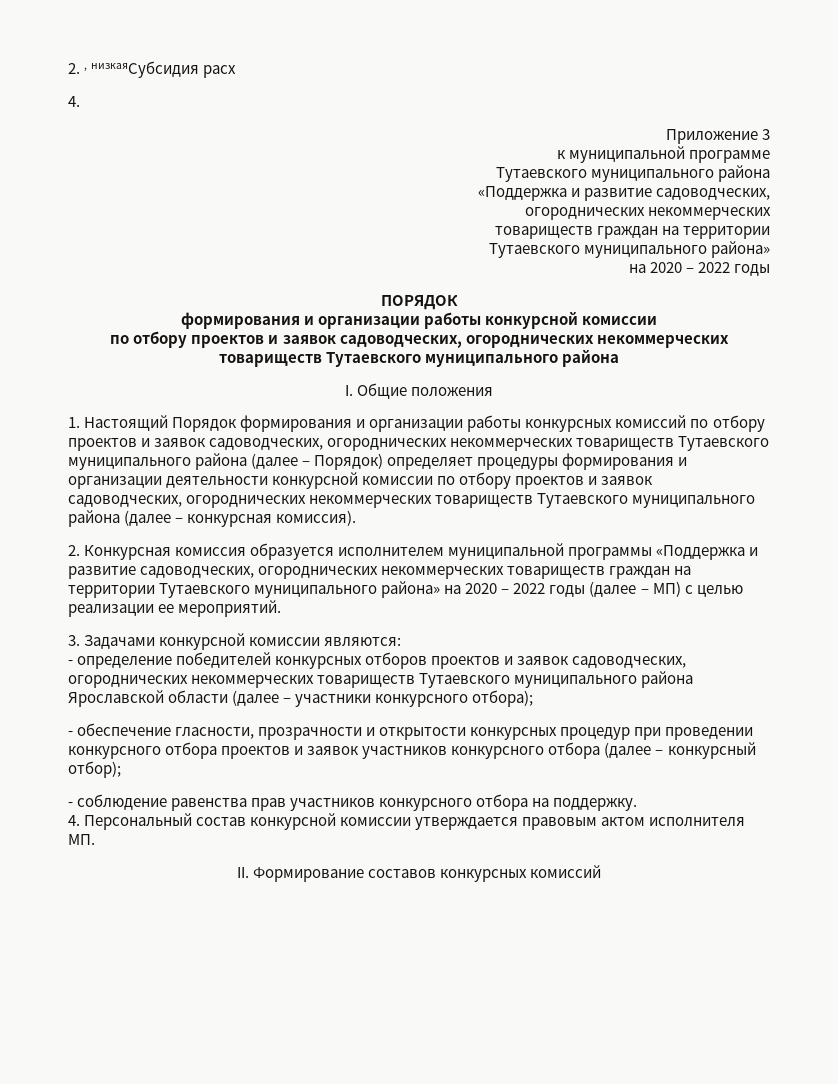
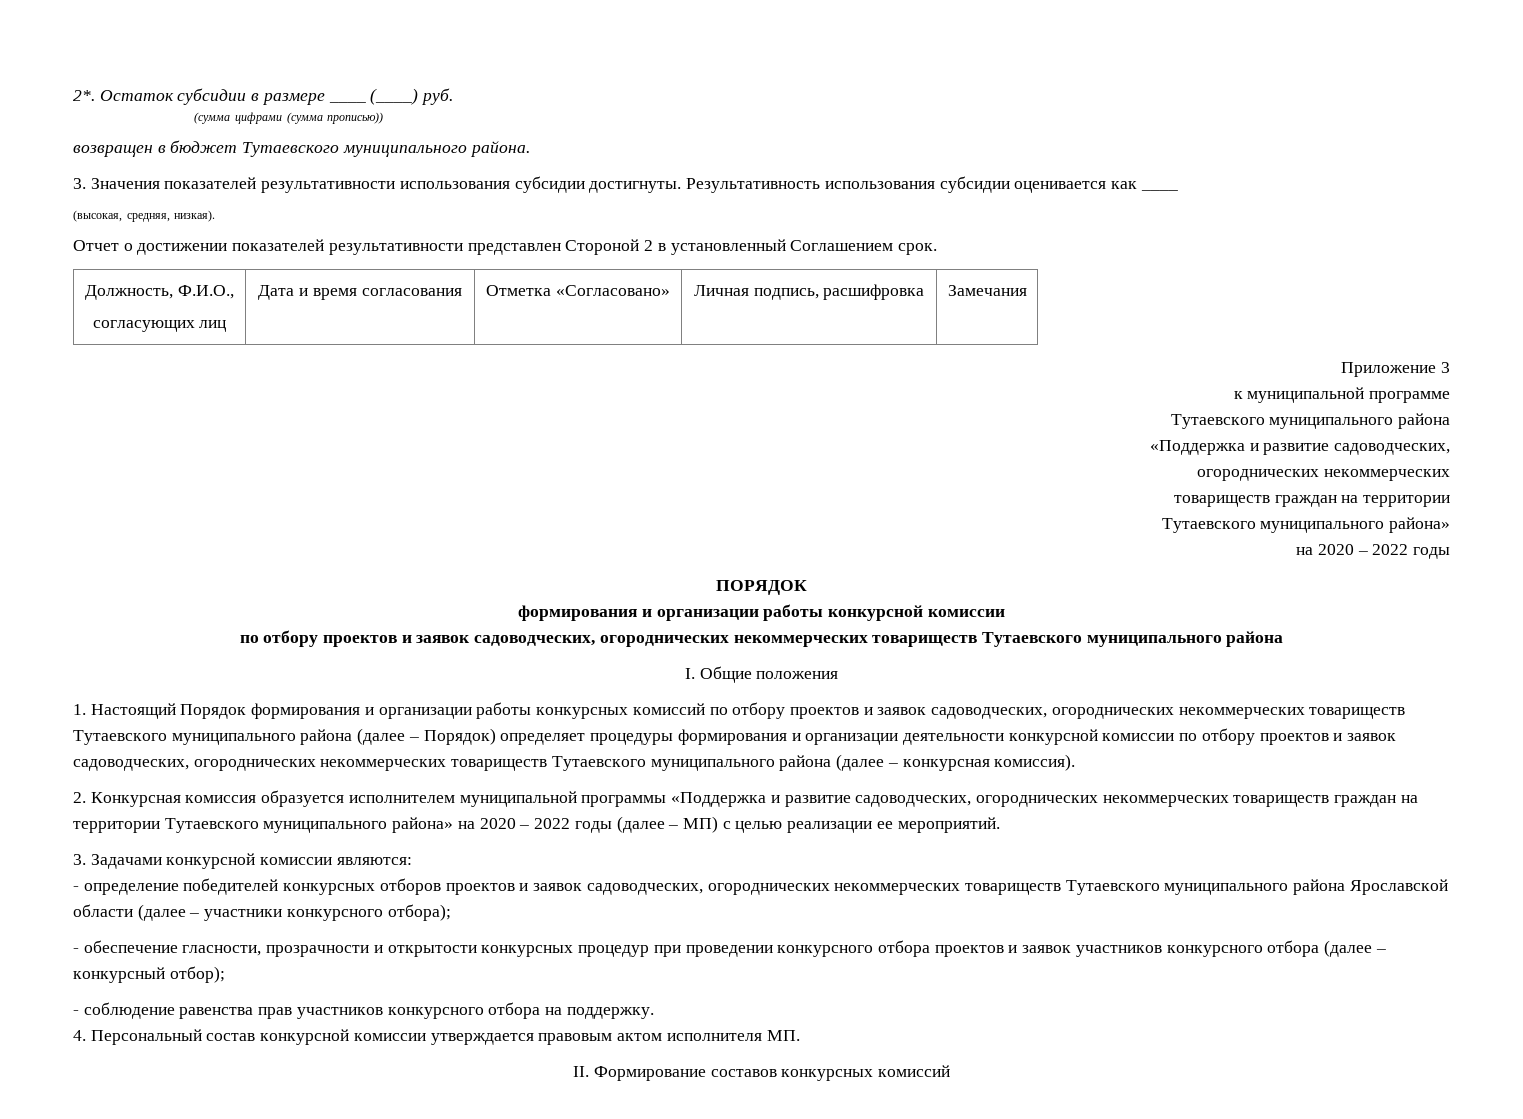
- 2. , низкаяСубсидия расх
- 4.
+ 2*. Остаток субсидии в размере ____ (____) руб.
+ (сумма цифрами (сумма прописью))
+ возвращен в бюджет Тутаевского муниципального района.
+ 3. Значения показателей результативности использования субсидии достигнуты. Результативность использования субсидии оценивается как ____
+ (высокая, средняя, низкая).
+ Отчет о достижении показателей результативности представлен Стороной 2 в установленный Соглашением срок.
+ Должность, Ф.И.О.,
+ согласующих лиц | Дата и время согласования | Отметка «Согласовано» | Личная подпись, расшифровка | Замечания

